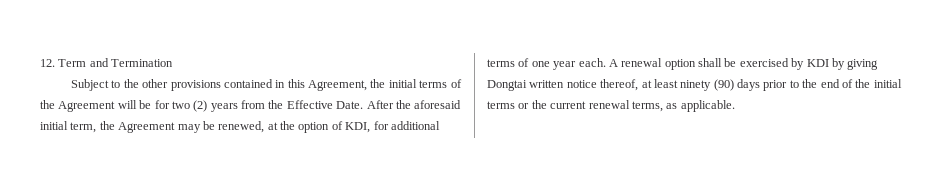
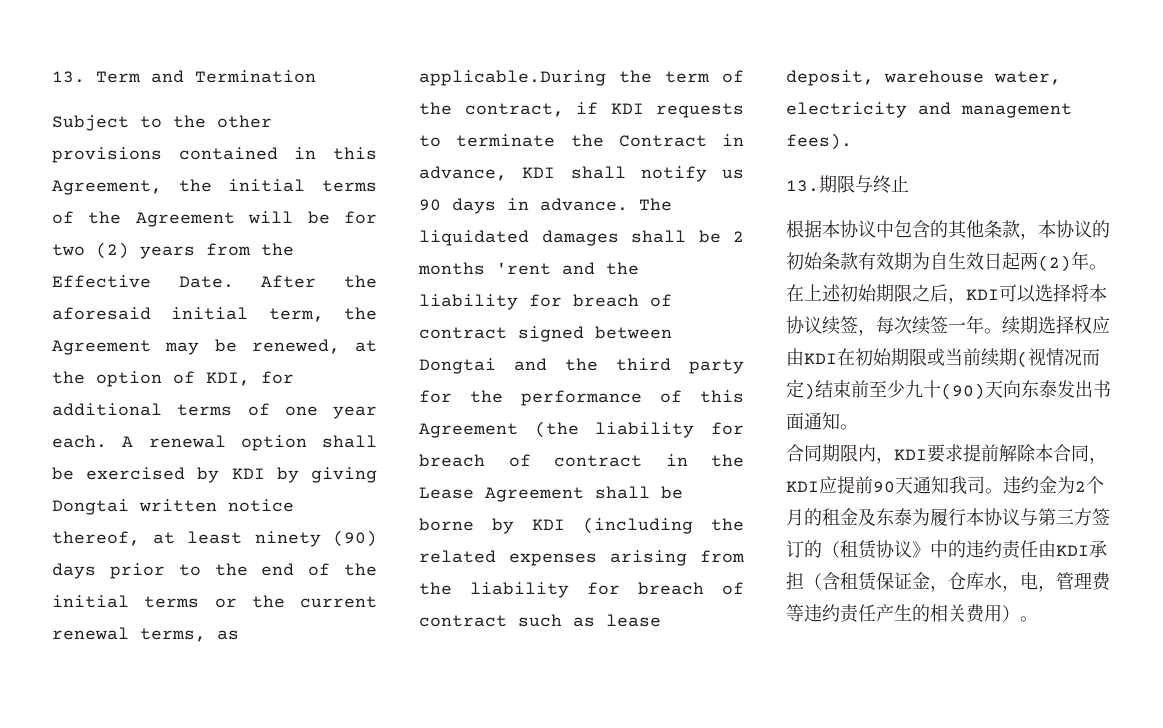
- 12. Term and Termination
+ 13. Term and Termination
- A renewal option shall be exercised by KDI by giving Dongtai written notice thereof, at least ninety (90) days prior to the end of the initial terms or the current renewal terms, as applicable.
+ A renewal option shall be exercised by KDI by giving Dongtai written notice thereof, at least ninety (90) days prior to the end of the initial terms or the current renewal terms, as applicable.During the term of the contract, if KDI requests to terminate the Contract in advance, KDI shall notify us 90 days in advance. The liquidated damages shall be 2 months 'rent and the liability for breach of contract signed between Dongtai and the third party for the performance of this Agreement (the liability for breach of contract in the Lease Agreement shall be borne by KDI (including the related expenses arising from the liability for breach of contract such as lease deposit, warehouse water, electricity and management fees).
+ 13.期限与终止
+ 根据本协议中包含的其他条款，本协议的初始条款有效期为自生效日起两(2)年。在上述初始期限之后，KDI可以选择将本协议续签，每次续签一年。续期选择权应由KDI在初始期限或当前续期(视情况而定)结束前至少九十(90)天向东泰发出书面通知。
+ 合同期限内，KDI要求提前解除本合同，KDI应提前90天通知我司。违约金为2个月的租金及东泰为履行本协议与第三方签订的（租赁协议》中的违约责任由KDI承担（含租赁保证金，仓库水，电，管理费等违约责任产生的相关费用）。

